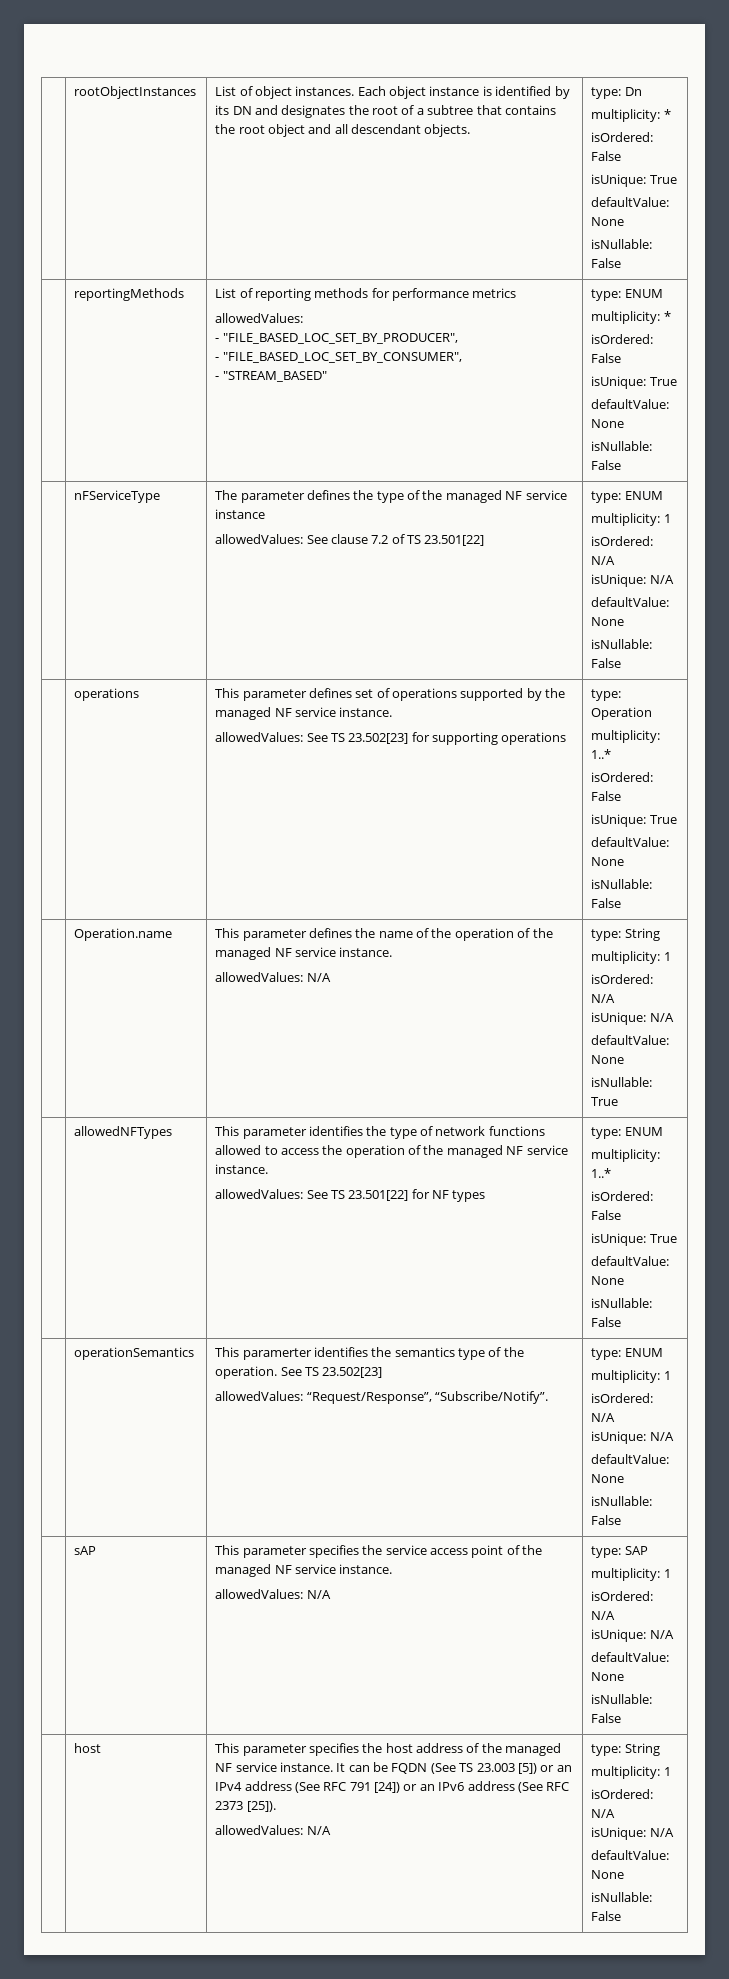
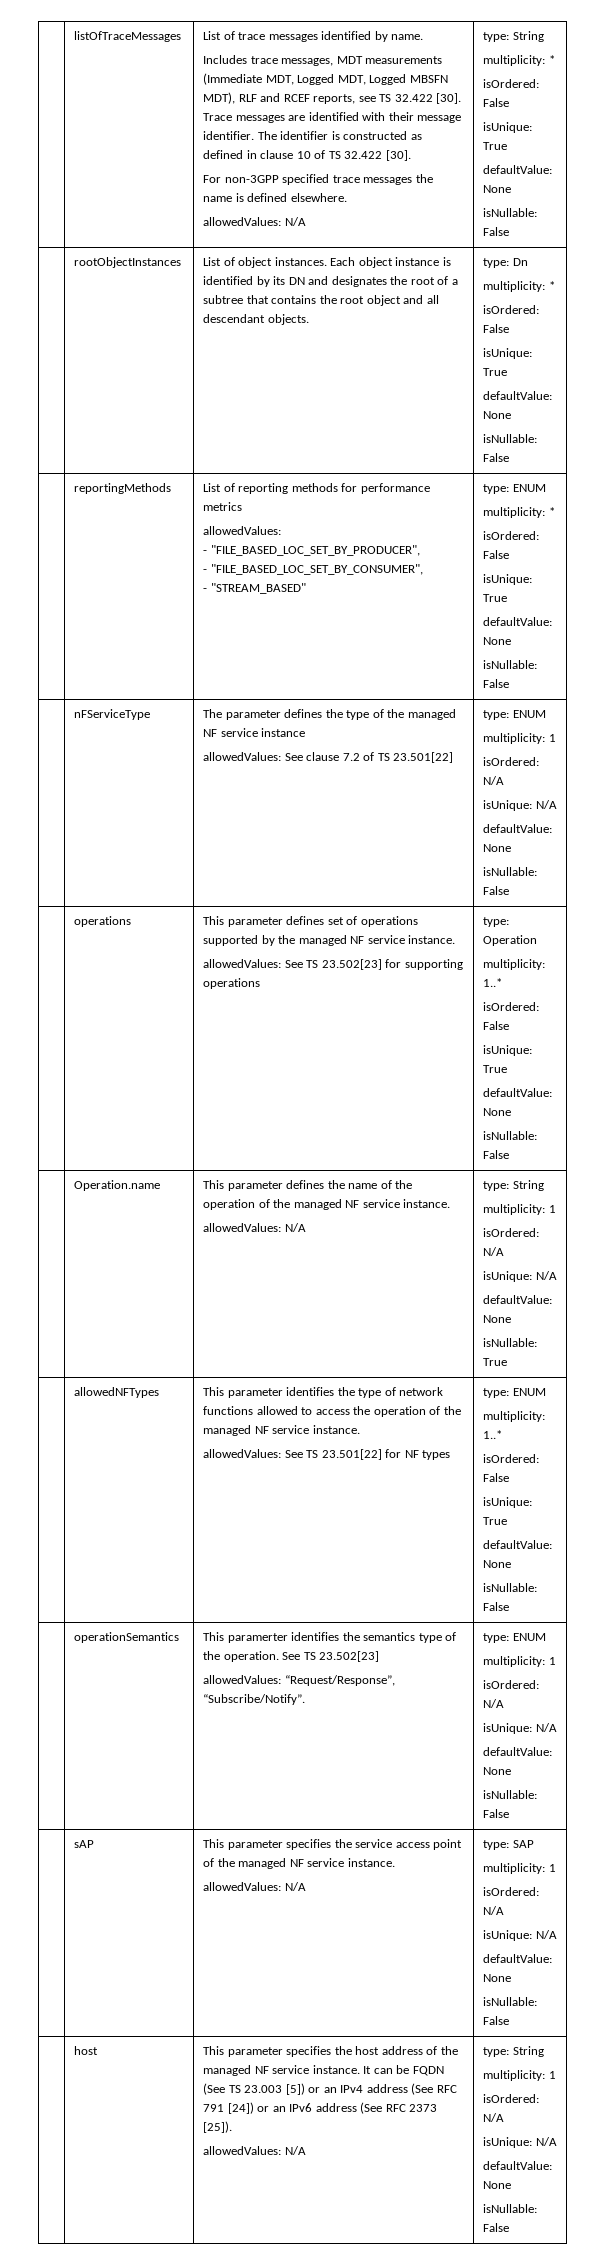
+ listOfTraceMessages | List of trace messages identified by name.
+ Includes trace messages, MDT measurements (Immediate MDT, Logged MDT, Logged MBSFN MDT), RLF and RCEF reports, see TS 32.422 [30]. Trace messages are identified with their message identifier. The identifier is constructed as defined in clause 10 of TS 32.422 [30].
+ For non-3GPP specified trace messages the name is defined elsewhere.
+ allowedValues: N/A | type: String
+ multiplicity: *
+ isOrdered: False
+ isUnique: True
+ defaultValue: None
+ isNullable: False

